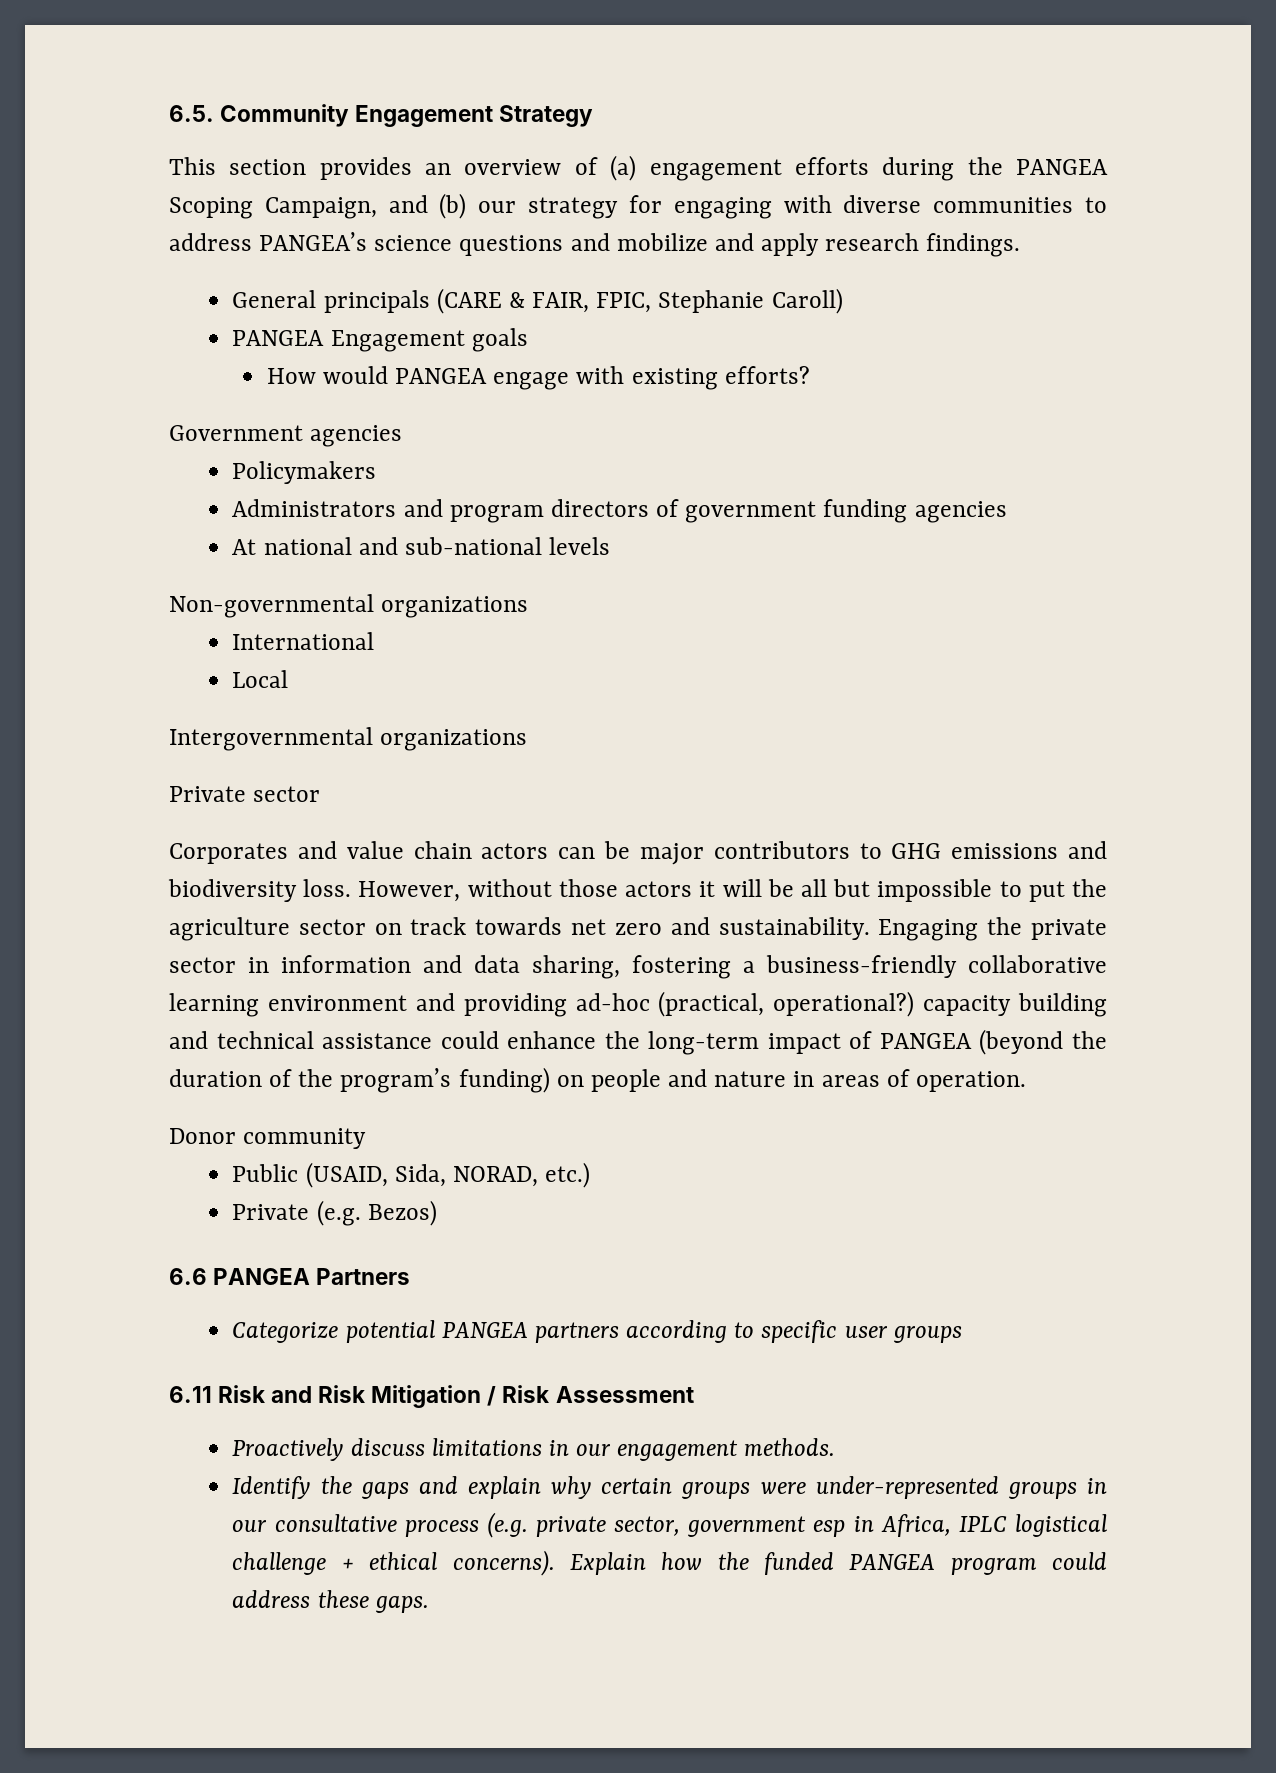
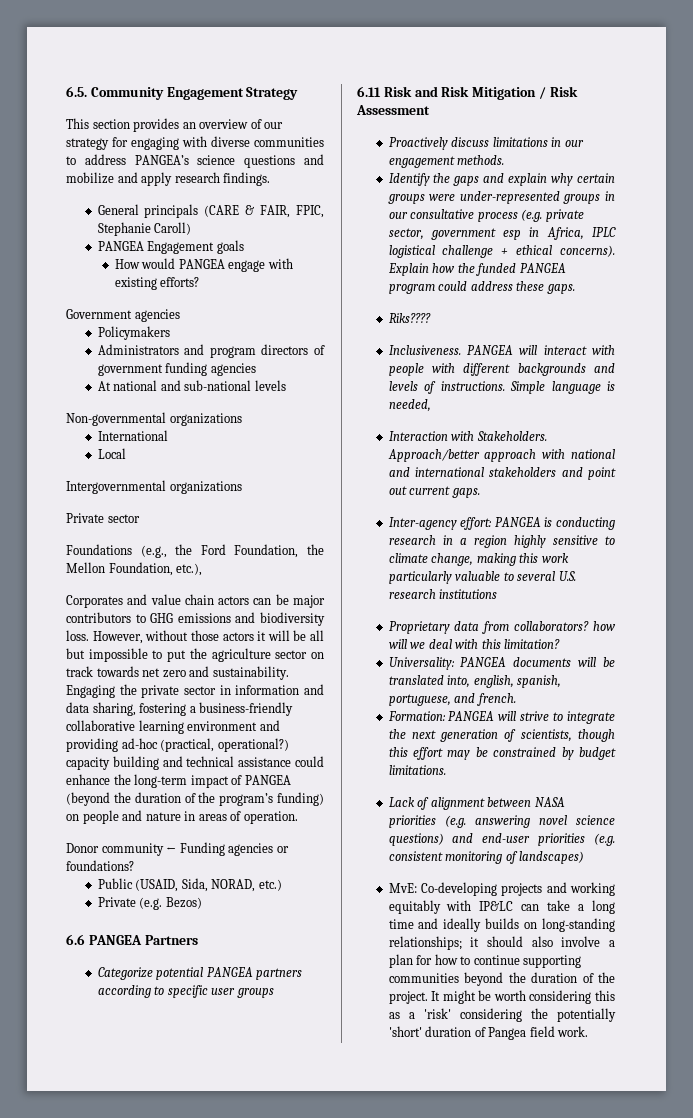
- This section provides an overview of (a) engagement efforts during the PANGEA Scoping Campaign, and (b) our strategy for engaging with diverse communities to address PANGEA’s science questions and mobilize and apply research findings.
+ This section provides an overview of our strategy for engaging with diverse communities to address PANGEA’s science questions and mobilize and apply research findings.
+ Foundations (e.g., the Ford Foundation, the Mellon Foundation, etc.),
- Donor community
+ Donor community ← Funding agencies or foundations?
+ Riks????
+ Inclusiveness. PANGEA will interact with people with different backgrounds and levels of instructions. Simple language is needed,
+ Interaction with Stakeholders. Approach/better approach with national and international stakeholders and point out current gaps.
+ Inter-agency effort: PANGEA is conducting research in a region highly sensitive to climate change, making this work particularly valuable to several U.S. research institutions
+ Proprietary data from collaborators? how will we deal with this limitation?
+ Universality: PANGEA documents will be translated into, english, spanish, portuguese, and french.
+ Formation: PANGEA will strive to integrate the next generation of scientists, though this effort may be constrained by budget limitations.
+ Lack of alignment between NASA priorities (e.g. answering novel science questions) and end-user priorities (e.g. consistent monitoring of landscapes)
+ MvE: Co-developing projects and working equitably with IP&LC can take a long time and ideally builds on long-standing relationships; it should also involve a plan for how to continue supporting communities beyond the duration of the project. It might be worth considering this as a 'risk' considering the potentially 'short' duration of Pangea field work.

